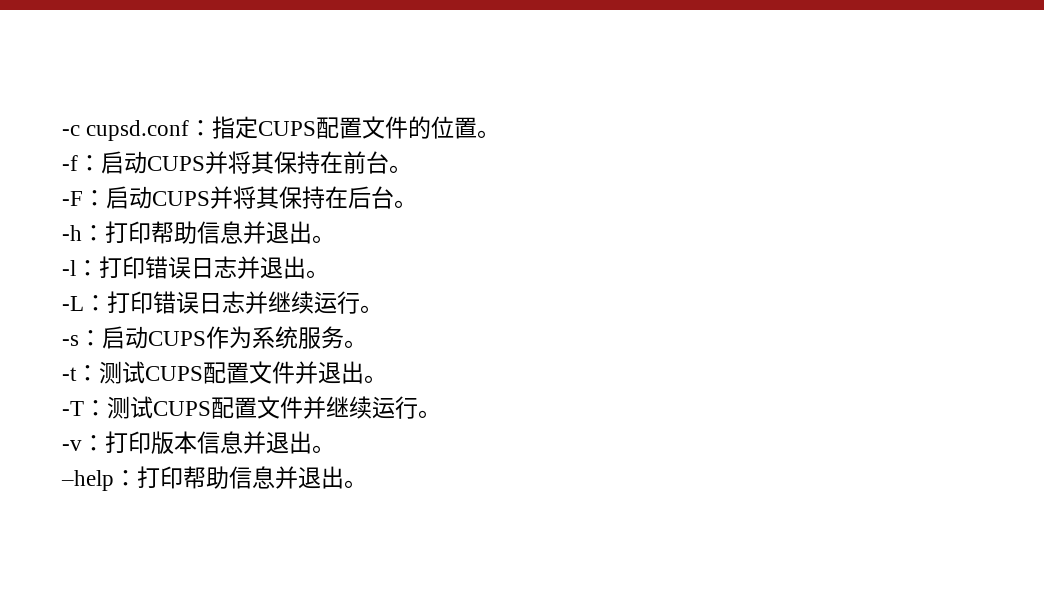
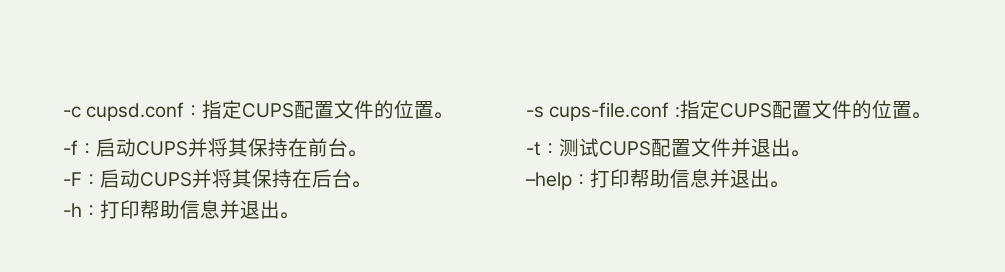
- -l：打印错误日志并退出。
- -L：打印错误日志并继续运行。
- -s：启动CUPS作为系统服务。
+ -s cups-file.conf :指定CUPS配置文件的位置。
- -T：测试CUPS配置文件并继续运行。
- -v：打印版本信息并退出。

